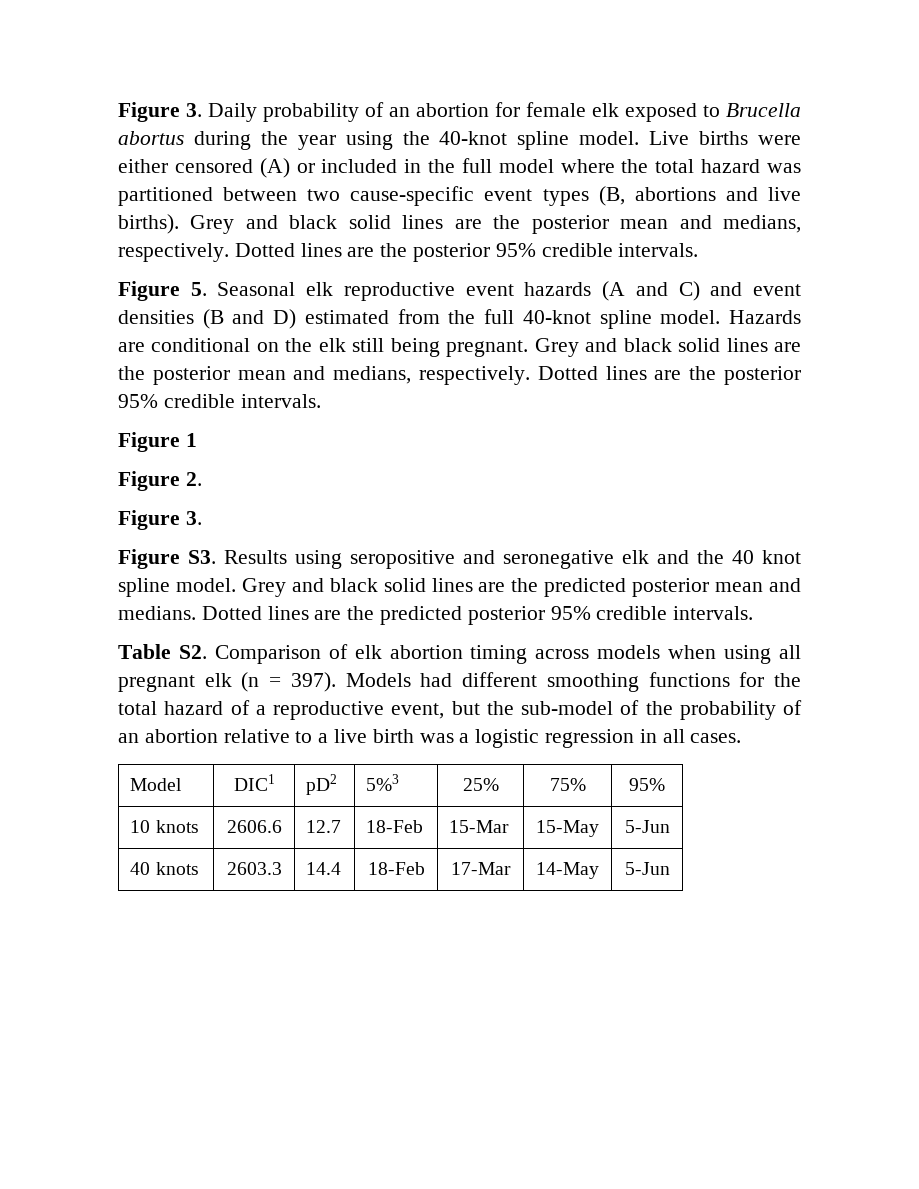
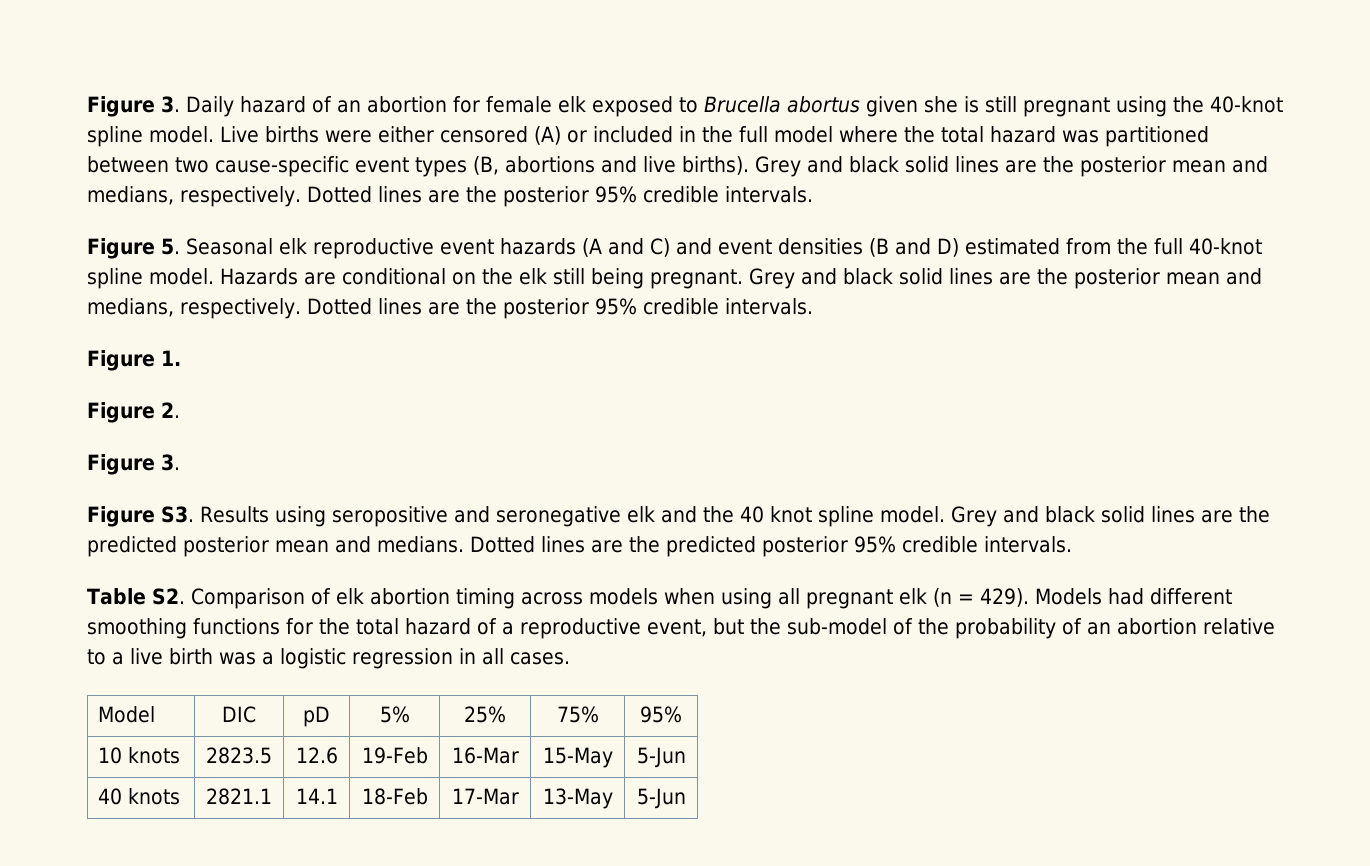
- Figure 3. Daily probability of an abortion for female elk exposed to Brucella abortus during the year using the 40-knot spline model.
+ Figure 3. Daily hazard of an abortion for female elk exposed to Brucella abortus given she is still pregnant using the 40-knot spline model.
- Figure 1
+ Figure 1.
- Table S2. Comparison of elk abortion timing across models when using all pregnant elk (n = 397).
+ Table S2. Comparison of elk abortion timing across models when using all pregnant elk (n = 429).
- Model | DIC1 | pD2 | 5%3 | 25% | 75% | 95%
+ Model | DIC | pD | 5% | 25% | 75% | 95%
- 10 knots | 2606.6 | 12.7 | 18-Feb | 15-Mar | 15-May | 5-Jun
+ 10 knots | 2823.5 | 12.6 | 19-Feb | 16-Mar | 15-May | 5-Jun
- 40 knots | 2603.3 | 14.4 | 18-Feb | 17-Mar | 14-May | 5-Jun
+ 40 knots | 2821.1 | 14.1 | 18-Feb | 17-Mar | 13-May | 5-Jun

